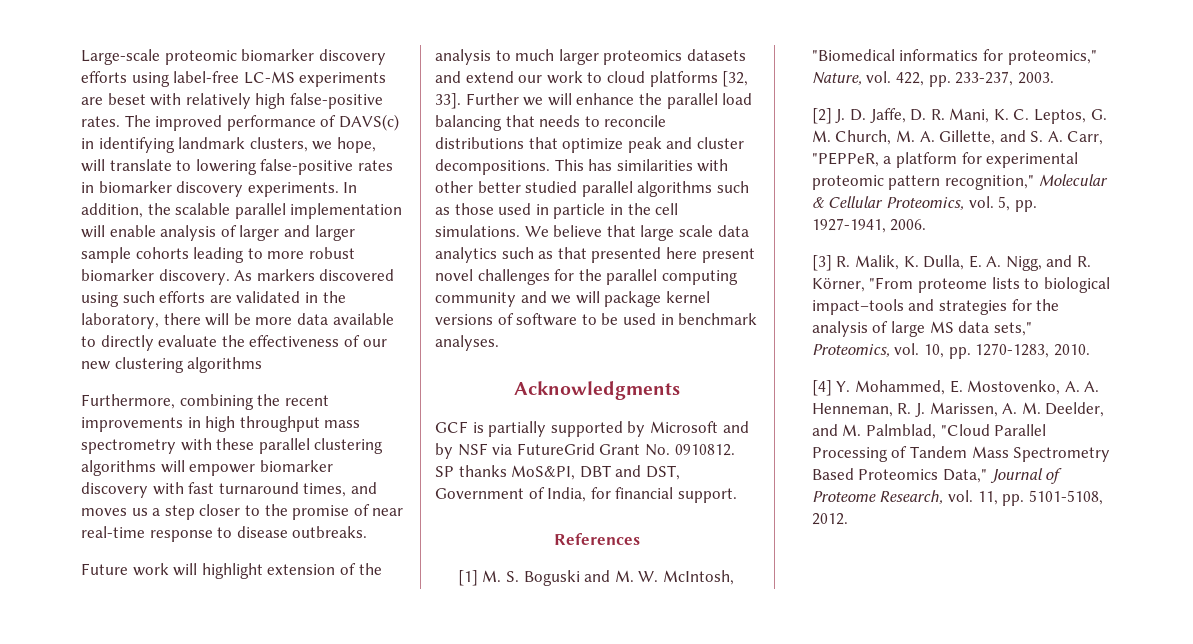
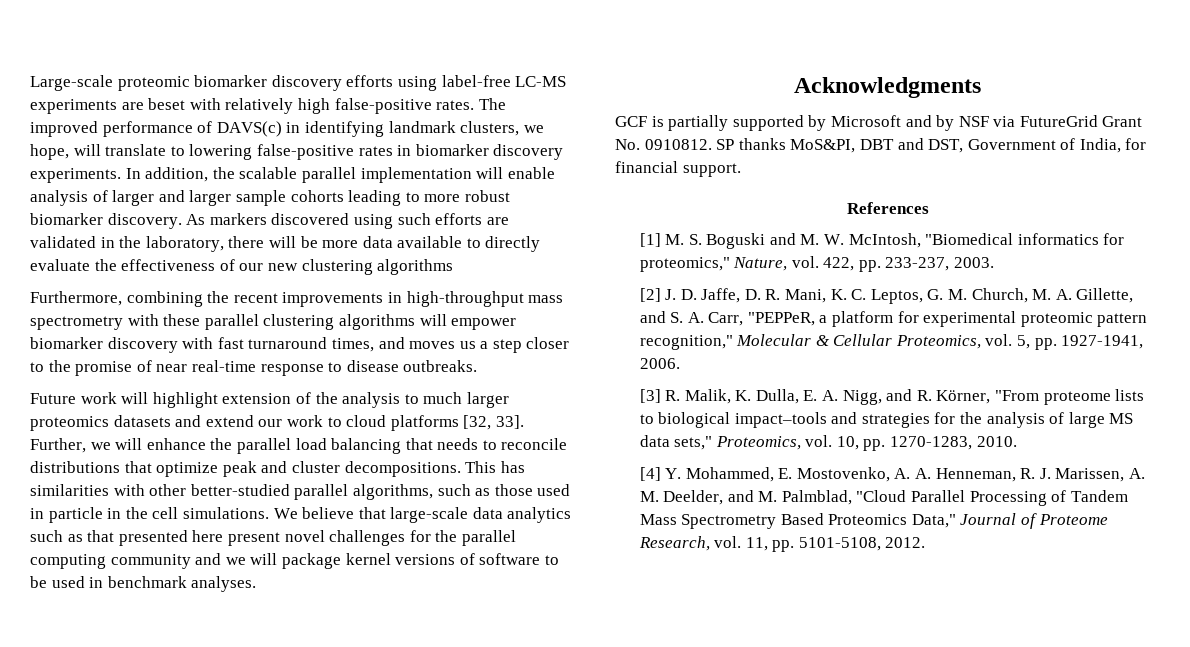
- Furthermore, combining the recent improvements in high throughput mass spectrometry with these parallel clustering algorithms will empower biomarker discovery with fast turnaround times, and moves us a step closer to the promise of near real-time response to disease outbreaks.
+ Furthermore, combining the recent improvements in high-throughput mass spectrometry with these parallel clustering algorithms will empower biomarker discovery with fast turnaround times, and moves us a step closer to the promise of near real-time response to disease outbreaks.
- Further we will enhance the parallel load balancing that needs to reconcile distributions that optimize peak and cluster decompositions.
+ Further, we will enhance the parallel load balancing that needs to reconcile distributions that optimize peak and cluster decompositions.
- This has similarities with other better studied parallel algorithms such as those used in particle in the cell simulations.
+ This has similarities with other better-studied parallel algorithms, such as those used in particle in the cell simulations.
- We believe that large scale data analytics such as that presented here present novel challenges for the parallel computing community and we will package kernel versions of software to be used in benchmark analyses.
+ We believe that large-scale data analytics such as that presented here present novel challenges for the parallel computing community and we will package kernel versions of software to be used in benchmark analyses.

